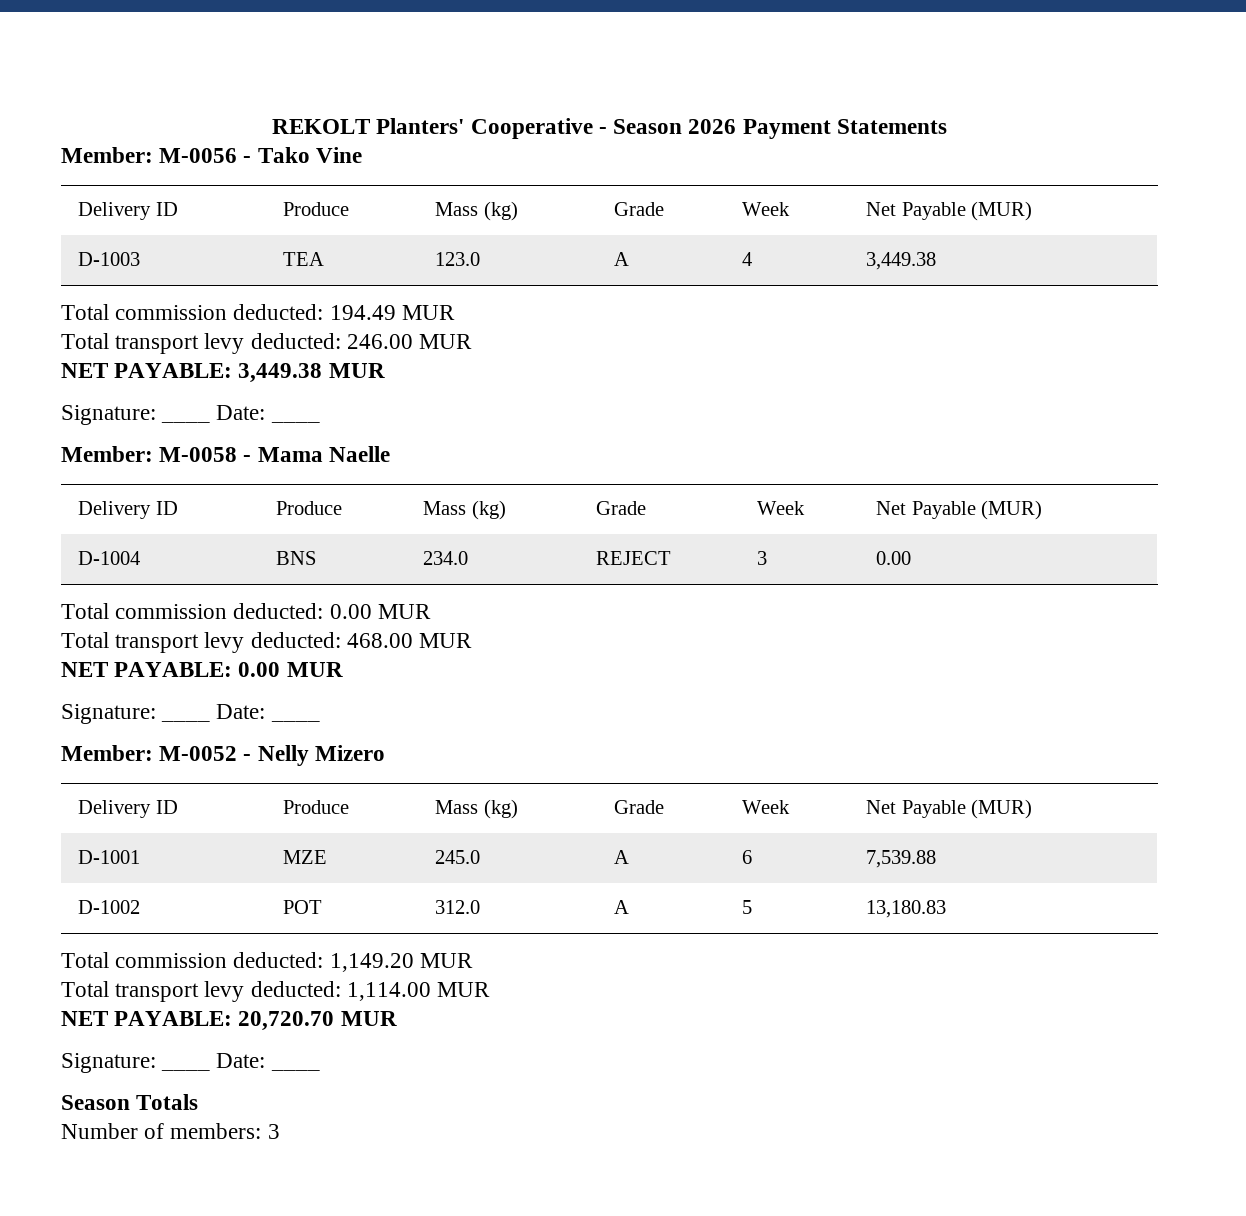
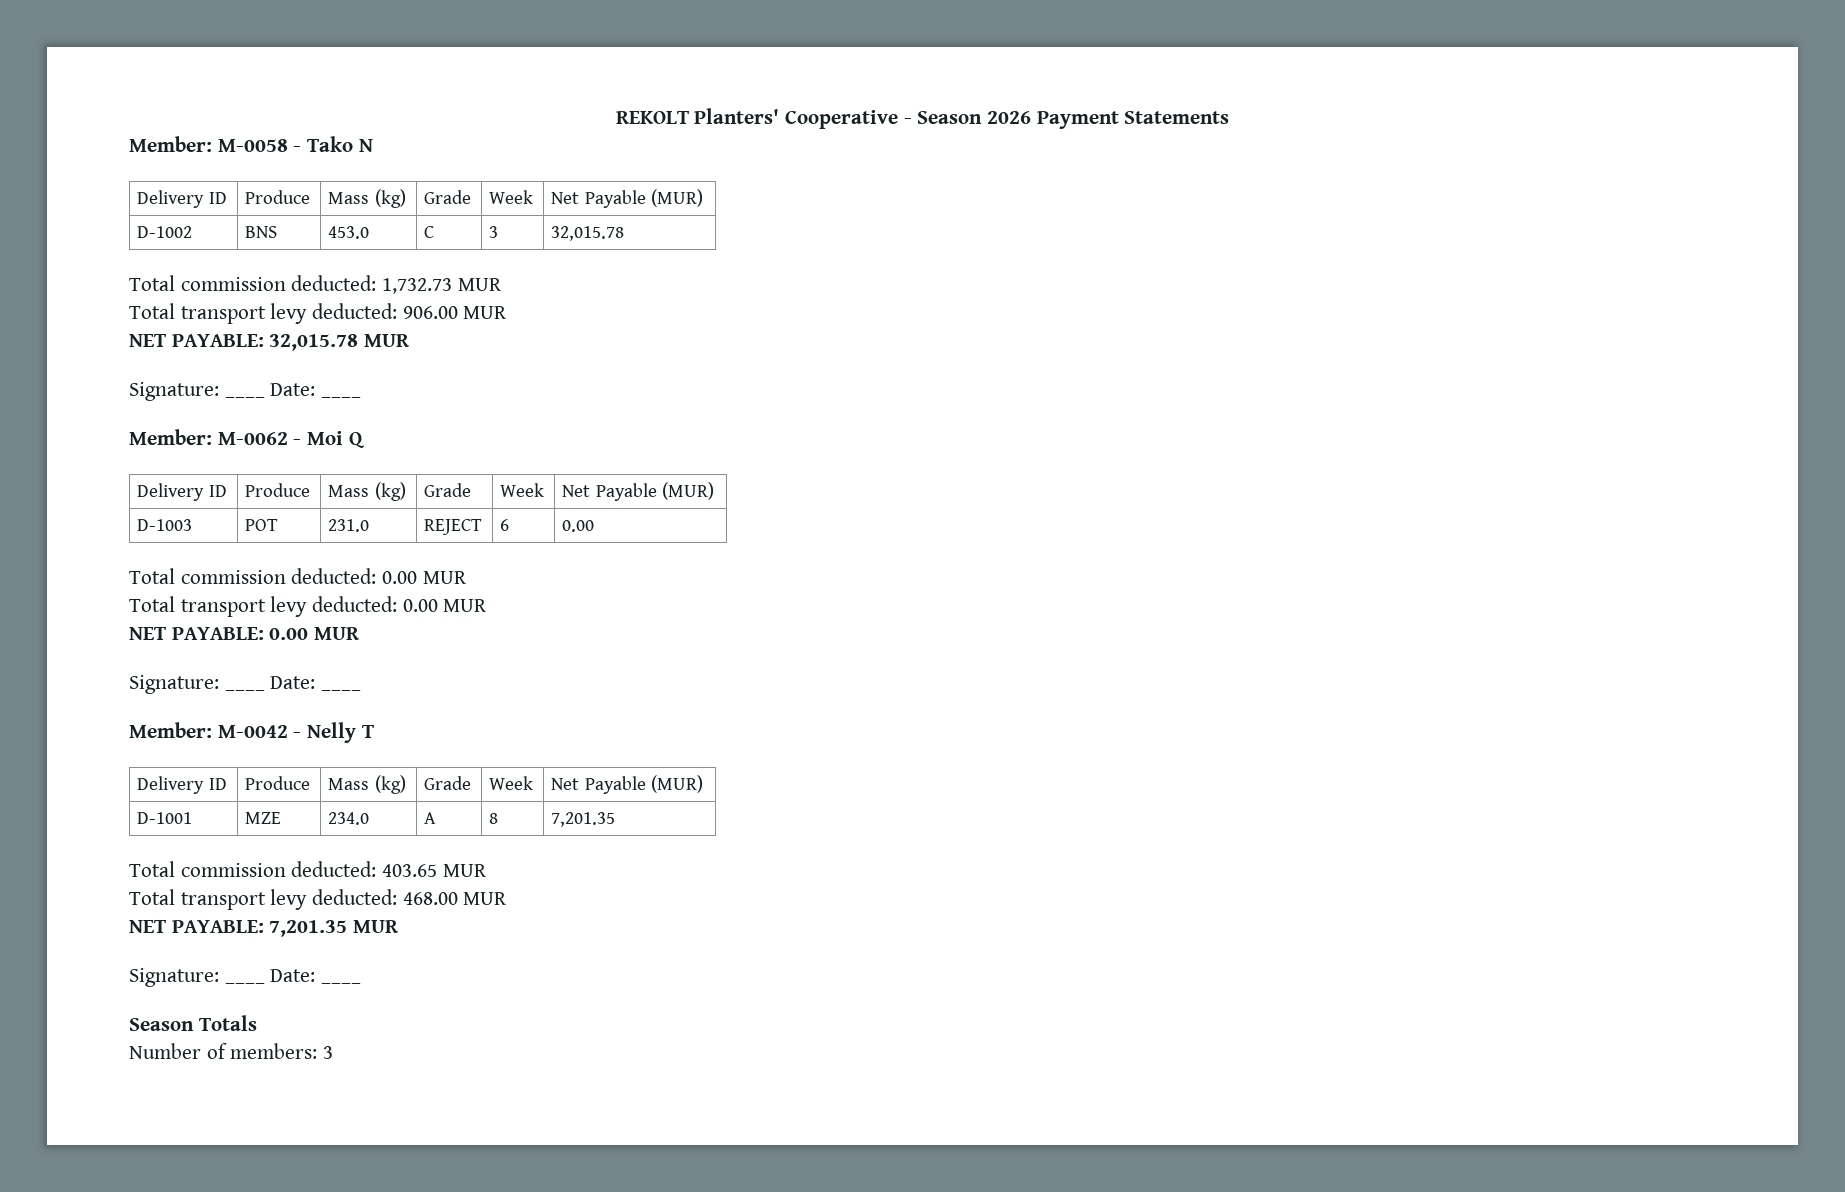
- Member: M-0056 - Tako Vine
+ Member: M-0058 - Tako N
+ Delivery ID | Produce | Mass (kg) | Grade | Week | Net Payable (MUR)
+ D-1002 | BNS | 453.0 | C | 3 | 32,015.78
+ Total commission deducted: 1,732.73 MUR
+ Total transport levy deducted: 906.00 MUR
+ NET PAYABLE: 32,015.78 MUR
+ Signature: ____ Date: ____
+ Member: M-0062 - Moi Q
- D-1003 | TEA | 123.0 | A | 4 | 3,449.38
- Total commission deducted: 194.49 MUR
- Total transport levy deducted: 246.00 MUR
- NET PAYABLE: 3,449.38 MUR
- Signature: ____ Date: ____
- Member: M-0058 - Mama Naelle
- Delivery ID | Produce | Mass (kg) | Grade | Week | Net Payable (MUR)
- D-1004 | BNS | 234.0 | REJECT | 3 | 0.00
+ D-1003 | POT | 231.0 | REJECT | 6 | 0.00
- Total transport levy deducted: 468.00 MUR
+ Total transport levy deducted: 0.00 MUR
- Member: M-0052 - Nelly Mizero
+ Member: M-0042 - Nelly T
- D-1001 | MZE | 245.0 | A | 6 | 7,539.88
- D-1002 | POT | 312.0 | A | 5 | 13,180.83
- Total commission deducted: 1,149.20 MUR
- Total transport levy deducted: 1,114.00 MUR
- NET PAYABLE: 20,720.70 MUR
+ D-1001 | MZE | 234.0 | A | 8 | 7,201.35
+ Total commission deducted: 403.65 MUR
+ Total transport levy deducted: 468.00 MUR
+ NET PAYABLE: 7,201.35 MUR

